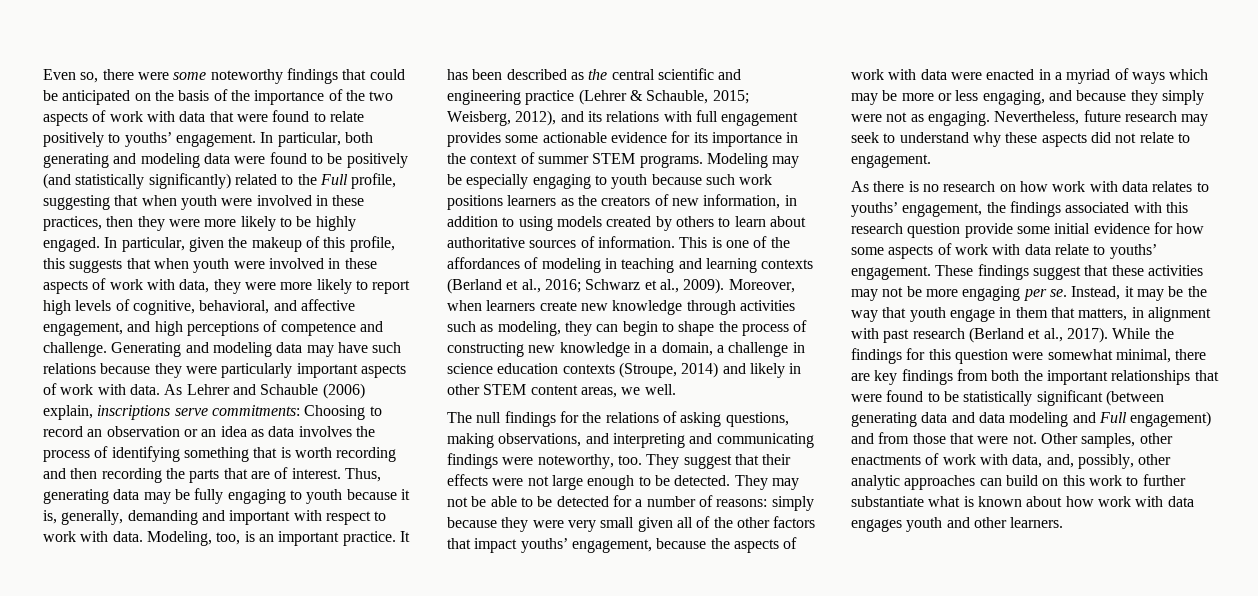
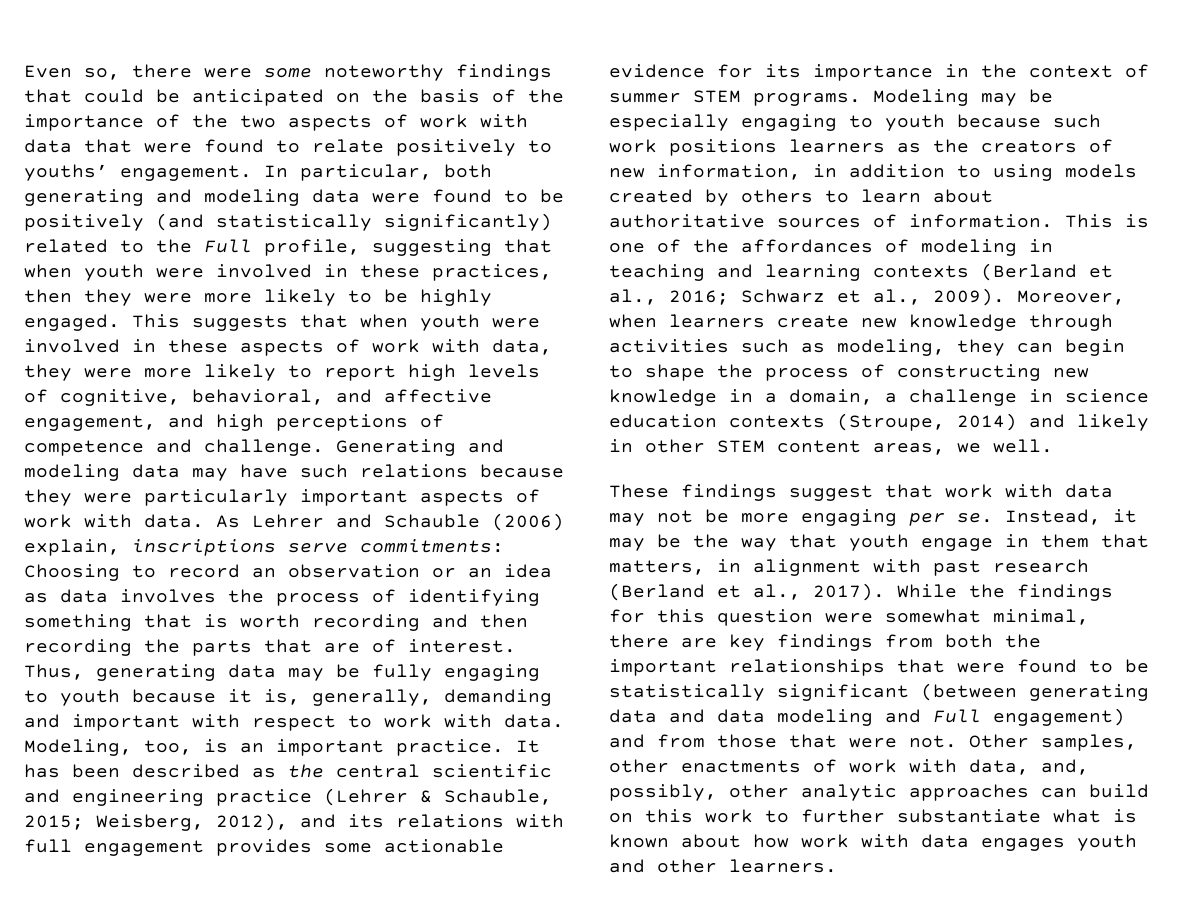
- In particular, given the makeup of this profile, this suggests that when youth were involved in these aspects of work with data, they were more likely to report high levels of cognitive, behavioral, and affective engagement, and high perceptions of competence and challenge.
+ This suggests that when youth were involved in these aspects of work with data, they were more likely to report high levels of cognitive, behavioral, and affective engagement, and high perceptions of competence and challenge.
- The null findings for the relations of asking questions, making observations, and interpreting and communicating findings were noteworthy, too. They suggest that their effects were not large enough to be detected. They may not be able to be detected for a number of reasons: simply because they were very small given all of the other factors that impact youths’ engagement, because the aspects of work with data were enacted in a myriad of ways which may be more or less engaging, and because they simply were not as engaging. Nevertheless, future research may seek to understand why these aspects did not relate to engagement.
- As there is no research on how work with data relates to youths’ engagement, the findings associated with this research question provide some initial evidence for how some aspects of work with data relate to youths’ engagement. These findings suggest that these activities may not be more engaging per se.
+ These findings suggest that work with data may not be more engaging per se.

